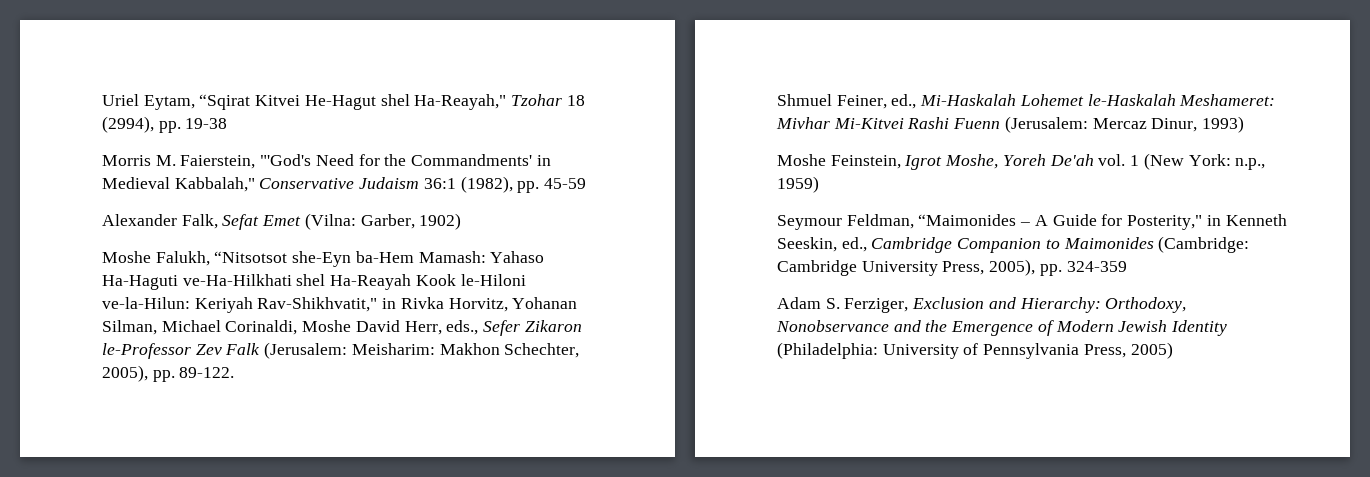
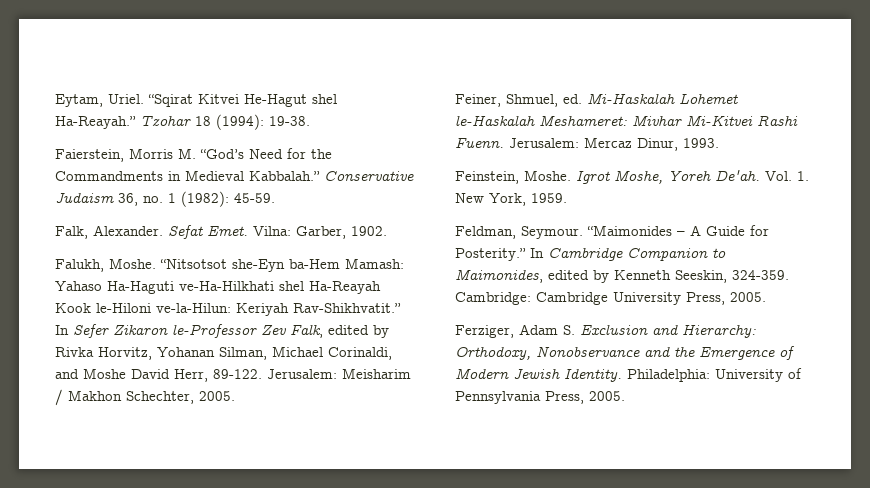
- Uriel Eytam, “Sqirat Kitvei He-Hagut shel Ha-Reayah," Tzohar 18 (2994), pp. 19-38
- Morris M. Faierstein, "'God's Need for the Commandments' in Medieval Kabbalah," Conservative Judaism 36:1 (1982), pp. 45-59
- Alexander Falk, Sefat Emet (Vilna: Garber, 1902)
- Moshe Falukh, “Nitsotsot she-Eyn ba-Hem Mamash:
+ Eytam, Uriel. “Sqirat Kitvei He-Hagut shel Ha-Reayah.” Tzohar 18 (1994): 19-38.
+ Faierstein, Morris M. “God’s Need for the Commandments in Medieval Kabbalah.” Conservative Judaism 36, no. 1 (1982): 45-59.
+ Falk, Alexander. Sefat Emet. Vilna: Garber, 1902.
+ Falukh, Moshe. “Nitsotsot she-Eyn ba-Hem Mamash:
- Keriyah Rav-Shikhvatit," in Rivka Horvitz, Yohanan Silman, Michael Corinaldi, Moshe David Herr, eds., Sefer Zikaron le-Professor Zev Falk (Jerusalem: Meisharim: Makhon Schechter, 2005), pp. 89-122.
- Shmuel Feiner, ed., Mi-Haskalah Lohemet le-Haskalah Meshameret:
+ Keriyah Rav-Shikhvatit.” In Sefer Zikaron le-Professor Zev Falk, edited by Rivka Horvitz, Yohanan Silman, Michael Corinaldi, and Moshe David Herr, 89-122. Jerusalem: Meisharim / Makhon Schechter, 2005.
+ Feiner, Shmuel, ed. Mi-Haskalah Lohemet le-Haskalah Meshameret:
- Mivhar Mi-Kitvei Rashi Fuenn (Jerusalem: Mercaz Dinur, 1993)
- Moshe Feinstein, Igrot Moshe, Yoreh De'ah vol. 1 (New York: n.p., 1959)
- Seymour Feldman, “Maimonides – A Guide for Posterity," in Kenneth Seeskin, ed., Cambridge Companion to Maimonides (Cambridge: Cambridge University Press, 2005), pp. 324-359
- Adam S. Ferziger, Exclusion and Hierarchy:
+ Mivhar Mi-Kitvei Rashi Fuenn. Jerusalem: Mercaz Dinur, 1993.
+ Feinstein, Moshe. Igrot Moshe, Yoreh De'ah. Vol. 1. New York, 1959.
+ Feldman, Seymour. “Maimonides – A Guide for Posterity.” In Cambridge Companion to Maimonides, edited by Kenneth Seeskin, 324-359. Cambridge: Cambridge University Press, 2005.
+ Ferziger, Adam S. Exclusion and Hierarchy:
- Orthodoxy, Nonobservance and the Emergence of Modern Jewish Identity (Philadelphia:
+ Orthodoxy, Nonobservance and the Emergence of Modern Jewish Identity. Philadelphia:
- University of Pennsylvania Press, 2005)
+ University of Pennsylvania Press, 2005.

